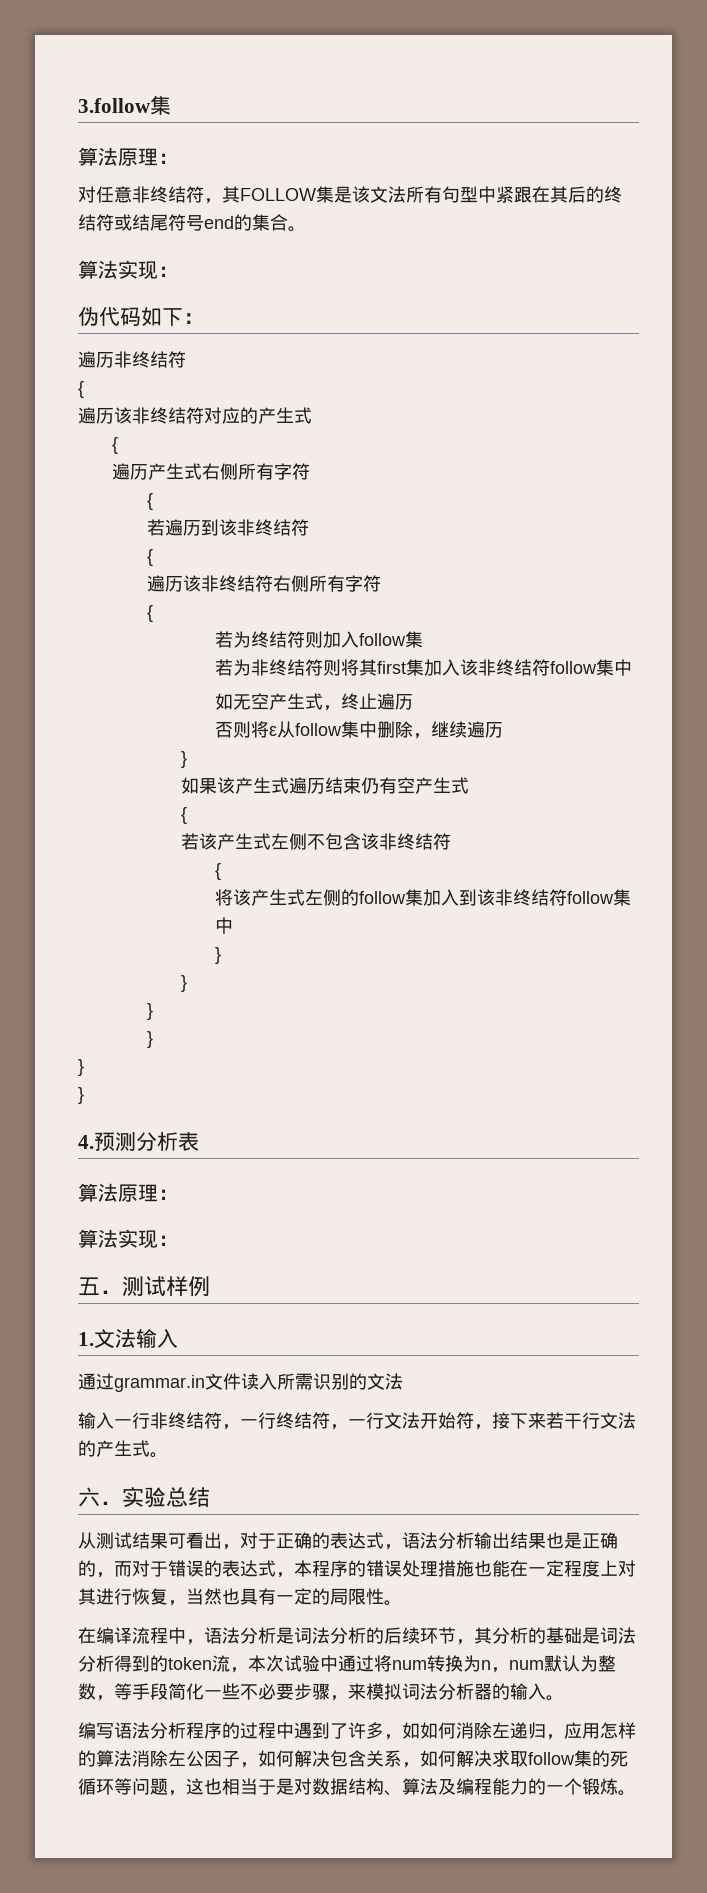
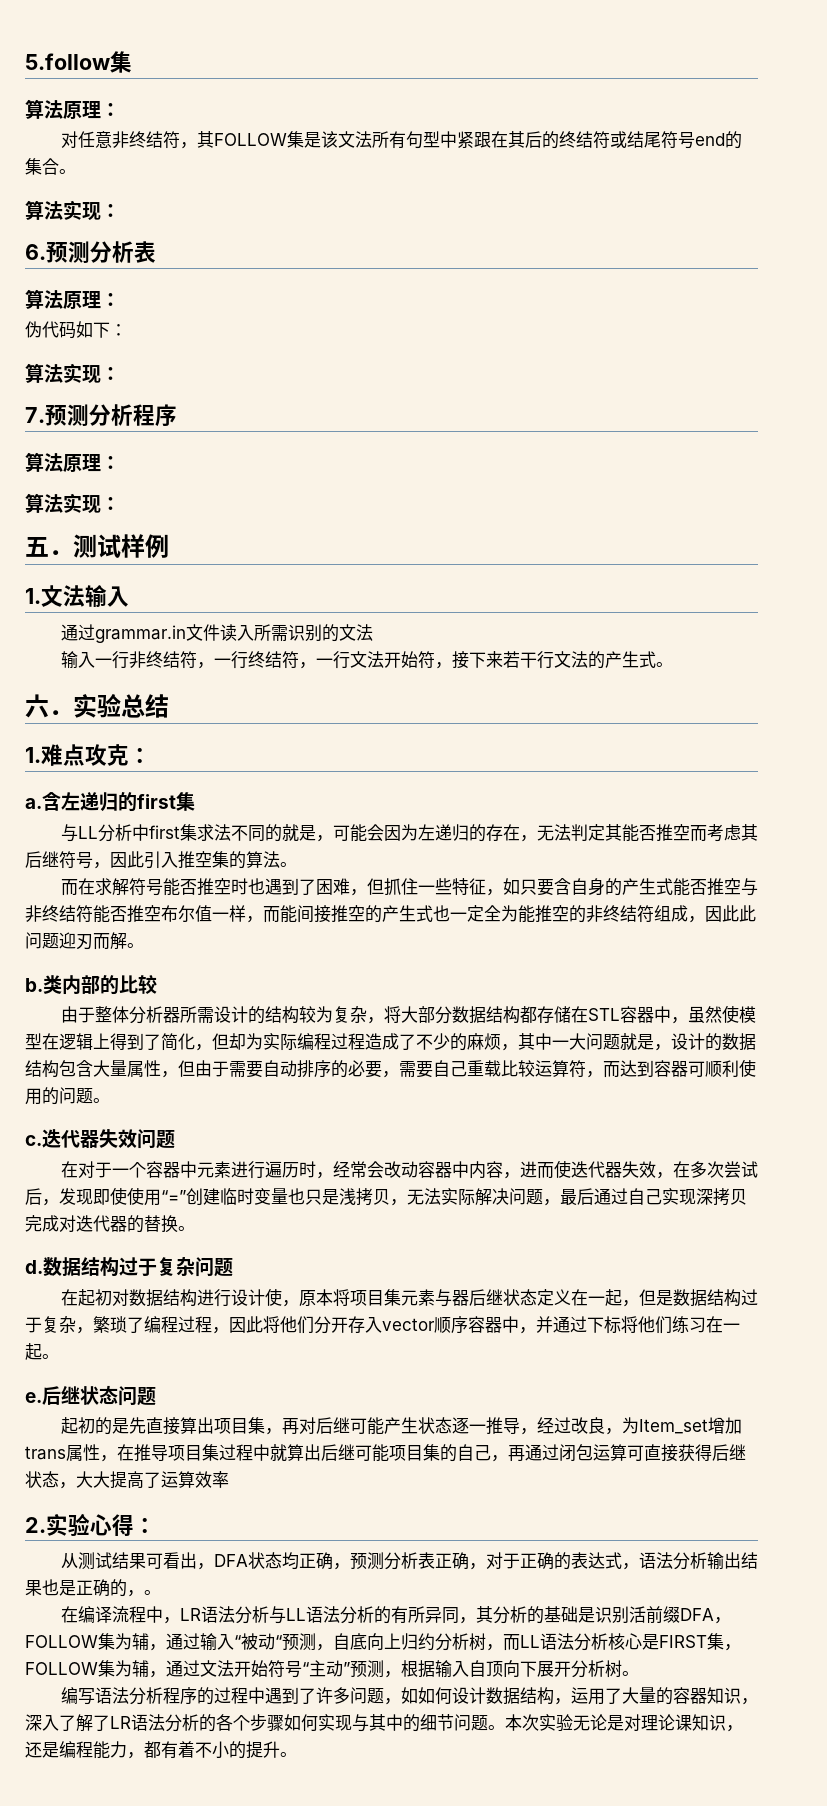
- 3.follow集
+ 5.follow集
+ 6.预测分析表
+ 算法原理：
  伪代码如下：
- 遍历非终结符
- {
- 遍历该非终结符对应的产生式
- {
- 遍历产生式右侧所有字符
- {
- 若遍历到该非终结符
- {
- 遍历该非终结符右侧所有字符
- {
- 若为终结符则加入follow集
- 若为非终结符则将其first集加入该非终结符follow集中
- 如无空产生式，终止遍历
- 否则将ε从follow集中删除，继续遍历
- }
- 如果该产生式遍历结束仍有空产生式
- {
- 若该产生式左侧不包含该非终结符
- {
- 将该产生式左侧的follow集加入到该非终结符follow集中
- }
- }
- }
- }
- }
- }
- 4.预测分析表
+ 算法实现：
+ 7.预测分析程序
+ 1.难点攻克：
+ a.含左递归的first集
+ 与LL分析中first集求法不同的就是，可能会因为左递归的存在，无法判定其能否推空而考虑其后继符号，因此引入推空集的算法。
+ 而在求解符号能否推空时也遇到了困难，但抓住一些特征，如只要含自身的产生式能否推空与非终结符能否推空布尔值一样，而能间接推空的产生式也一定全为能推空的非终结符组成，因此此问题迎刃而解。
+ b.类内部的比较
+ 由于整体分析器所需设计的结构较为复杂，将大部分数据结构都存储在STL容器中，虽然使模型在逻辑上得到了简化，但却为实际编程过程造成了不少的麻烦，其中一大问题就是，设计的数据结构包含大量属性，但由于需要自动排序的必要，需要自己重载比较运算符，而达到容器可顺利使用的问题。
+ c.迭代器失效问题
+ 在对于一个容器中元素进行遍历时，经常会改动容器中内容，进而使迭代器失效，在多次尝试后，发现即使使用“=”创建临时变量也只是浅拷贝，无法实际解决问题，最后通过自己实现深拷贝完成对迭代器的替换。
+ d.数据结构过于复杂问题
+ 在起初对数据结构进行设计使，原本将项目集元素与器后继状态定义在一起，但是数据结构过于复杂，繁琐了编程过程，因此将他们分开存入vector顺序容器中，并通过下标将他们练习在一起。
+ e.后继状态问题
+ 起初的是先直接算出项目集，再对后继可能产生状态逐一推导，经过改良，为Item_set增加trans属性，在推导项目集过程中就算出后继可能项目集的自己，再通过闭包运算可直接获得后继状态，大大提高了运算效率
+ 2.实验心得：
- 从测试结果可看出，对于正确的表达式，语法分析输出结果也是正确的，而对于错误的表达式，本程序的错误处理措施也能在一定程度上对其进行恢复，当然也具有一定的局限性。
+ 从测试结果可看出，DFA状态均正确，预测分析表正确，对于正确的表达式，语法分析输出结果也是正确的，。
- 在编译流程中，语法分析是词法分析的后续环节，其分析的基础是词法分析得到的token流，本次试验中通过将num转换为n，num默认为整数，等手段简化一些不必要步骤，来模拟词法分析器的输入。
+ 在编译流程中，LR语法分析与LL语法分析的有所异同，其分析的基础是识别活前缀DFA，FOLLOW集为辅，通过输入“被动“预测，自底向上归约分析树，而LL语法分析核心是FIRST集，FOLLOW集为辅，通过文法开始符号“主动”预测，根据输入自顶向下展开分析树。
- 编写语法分析程序的过程中遇到了许多，如如何消除左递归，应用怎样的算法消除左公因子，如何解决包含关系，如何解决求取follow集的死循环等问题，这也相当于是对数据结构、算法及编程能力的一个锻炼。
+ 编写语法分析程序的过程中遇到了许多问题，如如何设计数据结构，运用了大量的容器知识，深入了解了LR语法分析的各个步骤如何实现与其中的细节问题。本次实验无论是对理论课知识，还是编程能力，都有着不小的提升。

